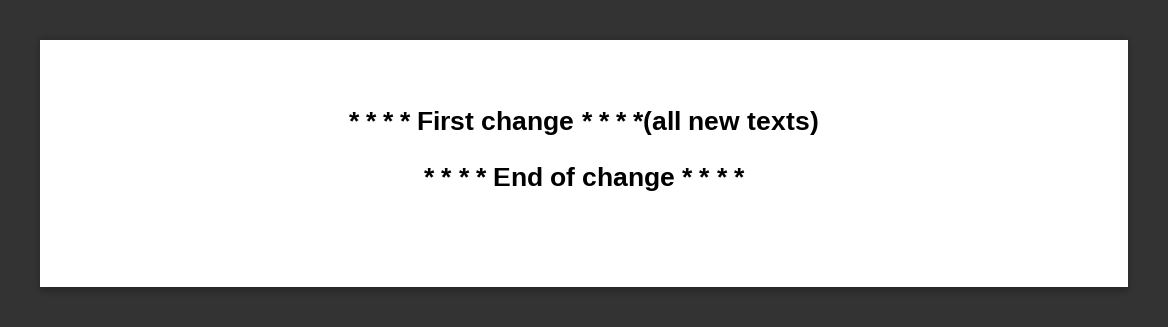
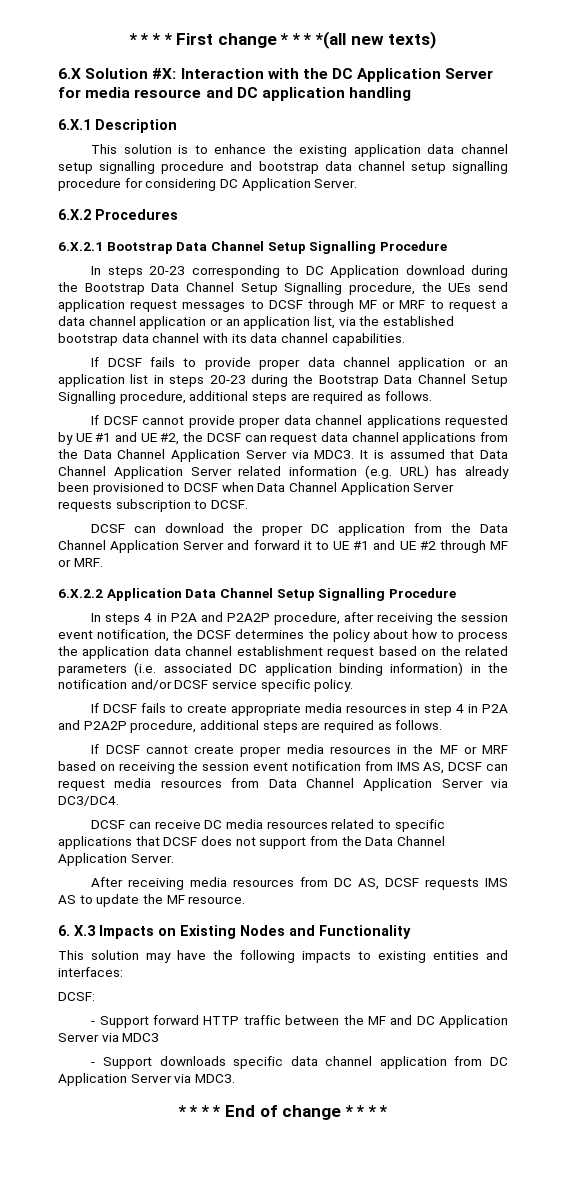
+ 6.X Solution #X: Interaction with the DC Application Server for media resource and DC application handling
+ 6.X.1 Description
+ This solution is to enhance the existing application data channel setup signalling procedure and bootstrap data channel setup signalling procedure for considering DC Application Server.
+ 6.X.2 Procedures
+ 6.X.2.1 Bootstrap Data Channel Setup Signalling Procedure
+ In steps 20-23 corresponding to DC Application download during the Bootstrap Data Channel Setup Signalling procedure, the UEs send application request messages to DCSF through MF or MRF to request a data channel application or an application list, via the established bootstrap data channel with its data channel capabilities.
+ If DCSF fails to provide proper data channel application or an application list in steps 20-23 during the Bootstrap Data Channel Setup Signalling procedure, additional steps are required as follows.
+ If DCSF cannot provide proper data channel applications requested by UE #1 and UE #2, the DCSF can request data channel applications from the Data Channel Application Server via MDC3. It is assumed that Data Channel Application Server related information (e.g. URL) has already been provisioned to DCSF when Data Channel Application Server requests subscription to DCSF.
+ DCSF can download the proper DC application from the Data Channel Application Server and forward it to UE #1 and UE #2 through MF or MRF.
+ 6.X.2.2 Application Data Channel Setup Signalling Procedure
+ In steps 4 in P2A and P2A2P procedure, after receiving the session event notification, the DCSF determines the policy about how to process the application data channel establishment request based on the related parameters (i.e. associated DC application binding information) in the notification and/or DCSF service specific policy.
+ If DCSF fails to create appropriate media resources in step 4 in P2A and P2A2P procedure, additional steps are required as follows.
+ If DCSF cannot create proper media resources in the MF or MRF based on receiving the session event notification from IMS AS, DCSF can request media resources from Data Channel Application Server via DC3/DC4.
+ DCSF can receive DC media resources related to specific applications that DCSF does not support from the Data Channel Application Server.
+ After receiving media resources from DC AS, DCSF requests IMS AS to update the MF resource.
+ 6. X.3 Impacts on Existing Nodes and Functionality
+ This solution may have the following impacts to existing entities and interfaces:
+ DCSF:
+ - Support forward HTTP traffic between the MF and DC Application Server via MDC3
+ - Support downloads specific data channel application from DC Application Server via MDC3.

